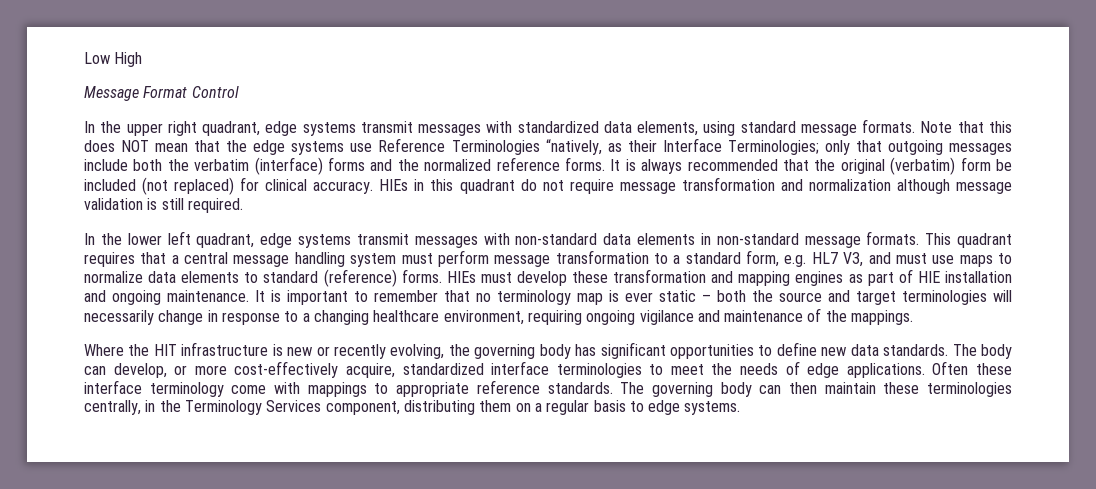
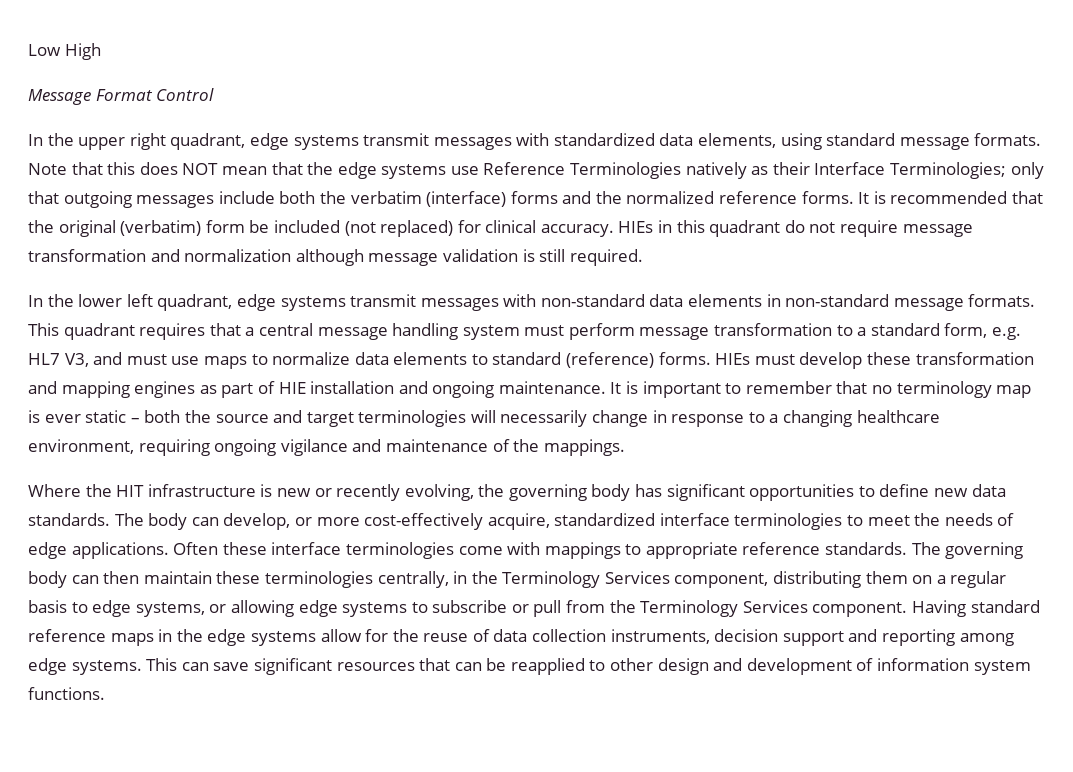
- Note that this does NOT mean that the edge systems use Reference Terminologies “natively, as their Interface Terminologies; only that outgoing messages include both the verbatim (interface) forms and the normalized reference forms.
+ Note that this does NOT mean that the edge systems use Reference Terminologies natively as their Interface Terminologies; only that outgoing messages include both the verbatim (interface) forms and the normalized reference forms.
- It is always recommended that the original (verbatim) form be included (not replaced) for clinical accuracy.
+ It is recommended that the original (verbatim) form be included (not replaced) for clinical accuracy.
- Often these interface terminology come with mappings to appropriate reference standards.
+ Often these interface terminologies come with mappings to appropriate reference standards.
- The governing body can then maintain these terminologies centrally, in the Terminology Services component, distributing them on a regular basis to edge systems.
+ The governing body can then maintain these terminologies centrally, in the Terminology Services component, distributing them on a regular basis to edge systems, or allowing edge systems to subscribe or pull from the Terminology Services component. Having standard reference maps in the edge systems allow for the reuse of data collection instruments, decision support and reporting among edge systems. This can save significant resources that can be reapplied to other design and development of information system functions.

